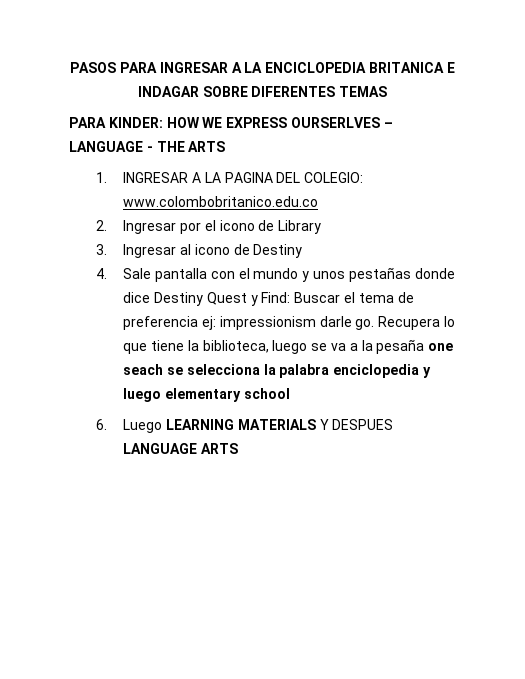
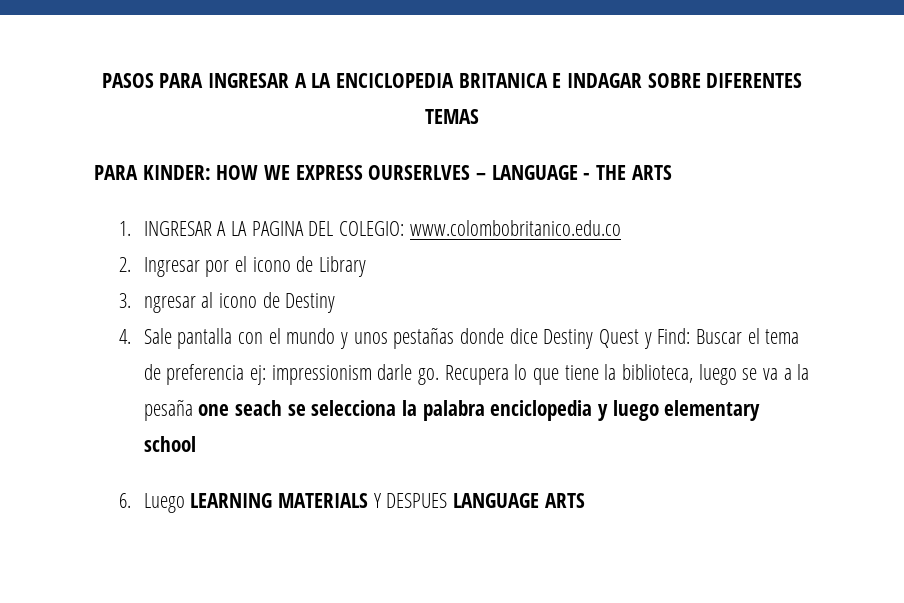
- 3. Ingresar al icono de Destiny
+ 3. ngresar al icono de Destiny

